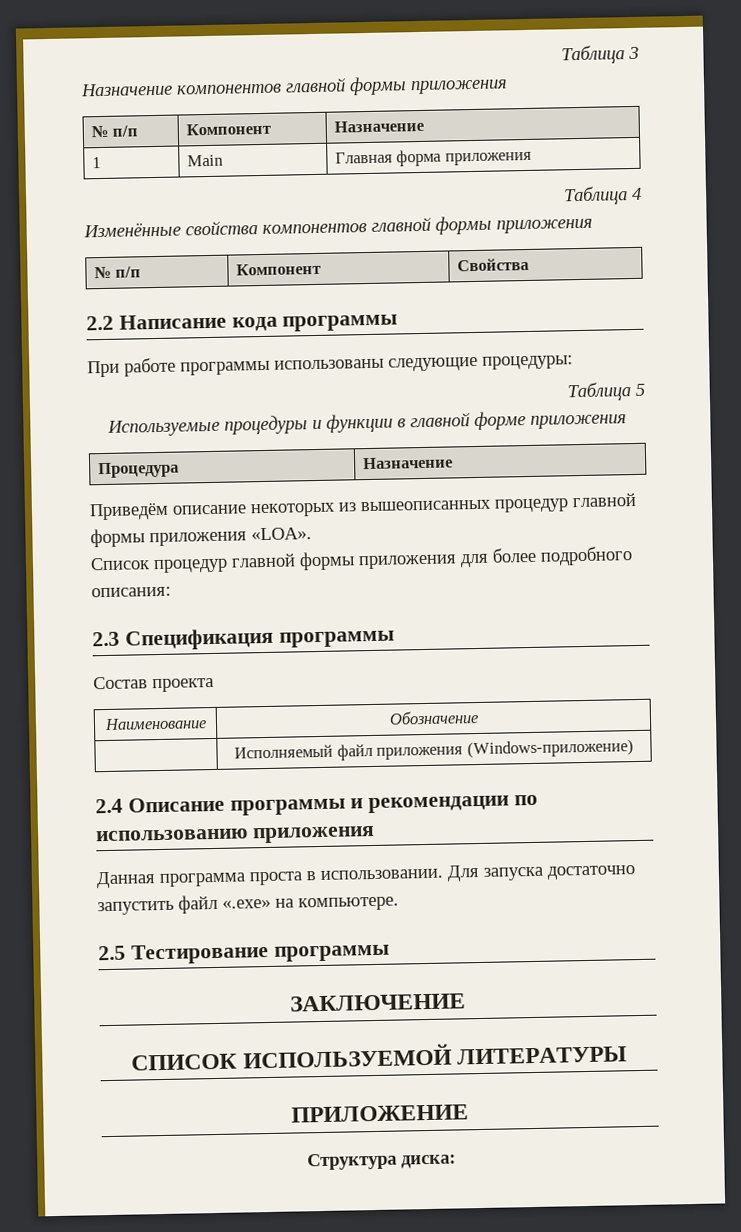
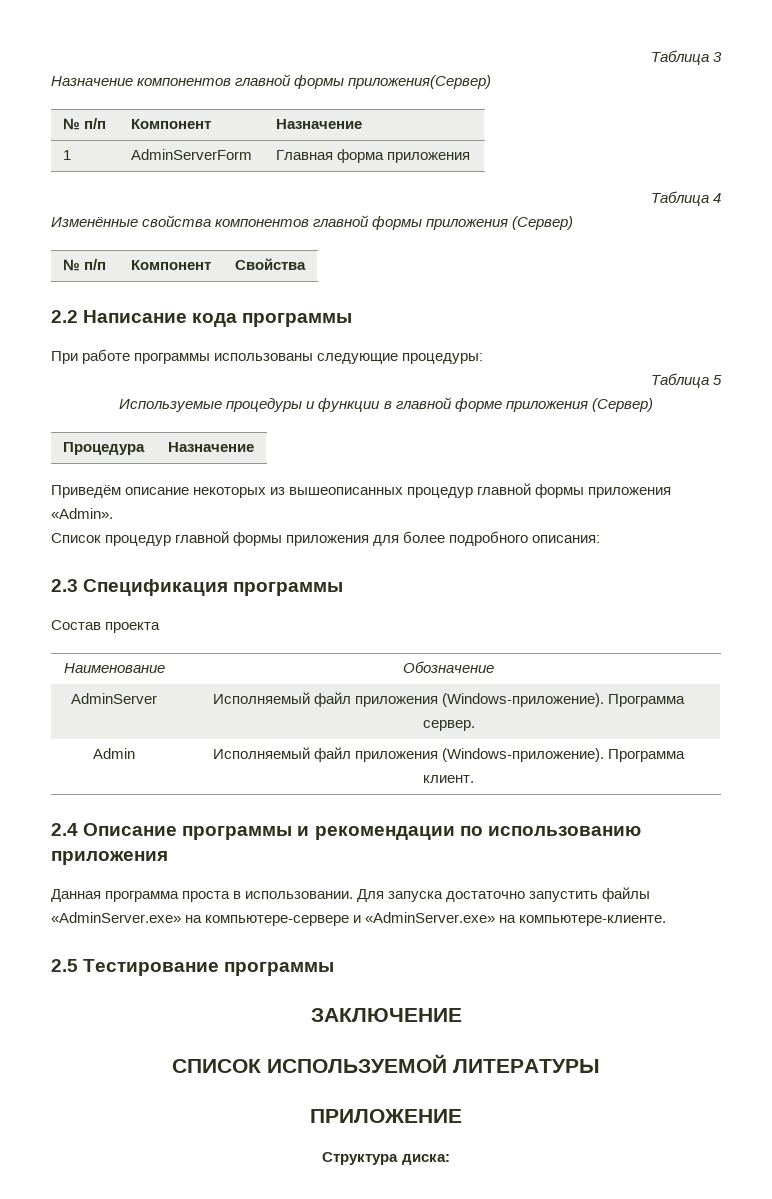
- Назначение компонентов главной формы приложения
+ Назначение компонентов главной формы приложения(Сервер)
- 1 | Main | Главная форма приложения
+ 1 | AdminServerForm | Главная форма приложения
- Изменённые свойства компонентов главной формы приложения
+ Изменённые свойства компонентов главной формы приложения (Сервер)
- Используемые процедуры и функции в главной форме приложения
+ Используемые процедуры и функции в главной форме приложения (Сервер)
- Приведём описание некоторых из вышеописанных процедур главной формы приложения «LOA».
+ Приведём описание некоторых из вышеописанных процедур главной формы приложения «Admin».
- | Исполняемый файл приложения (Windows-приложение)
+ AdminServer | Исполняемый файл приложения (Windows-приложение). Программа сервер.
+ Admin | Исполняемый файл приложения (Windows-приложение). Программа клиент.
- Для запуска достаточно запустить файл «.exe» на компьютере.
+ Для запуска достаточно запустить файлы «AdminServer.exe» на компьютере-сервере и «AdminServer.exe» на компьютере-клиенте.

